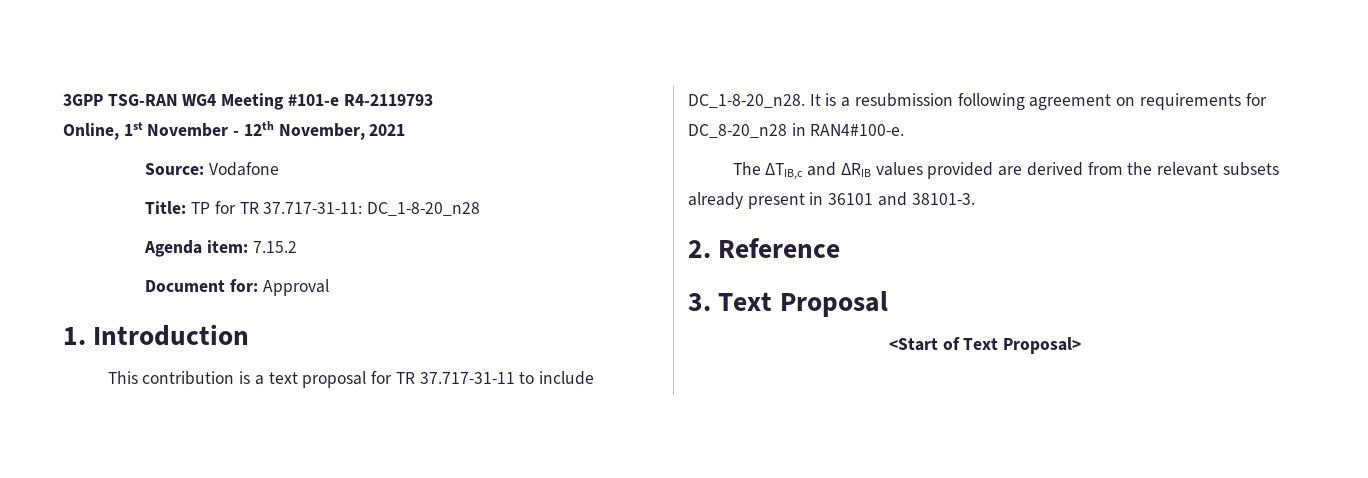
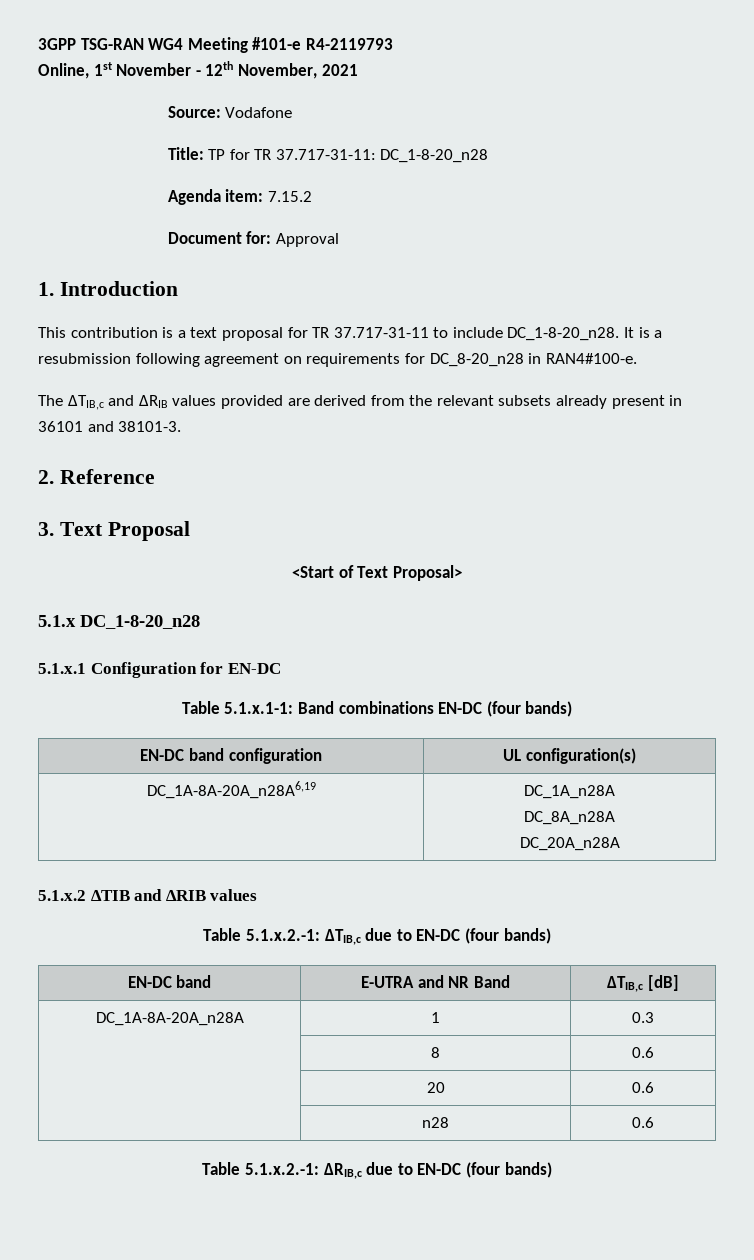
+ 5.1.x DC_1-8-20_n28
+ 5.1.x.1 Configuration for EN-DC
+ Table 5.1.x.1-1: Band combinations EN-DC (four bands)
+ EN-DC band configuration | UL configuration(s)
+ DC_1A-8A-20A_n28A6,19 | DC_1A_n28A
+ DC_8A_n28A
+ DC_20A_n28A
+ 5.1.x.2 ∆TIB and ∆RIB values
+ Table 5.1.x.2.-1: ΔTIB,c due to EN-DC (four bands)
+ EN-DC band | E-UTRA and NR Band | ΔTIB,c [dB]
+ DC_1A-8A-20A_n28A | 1 | 0.3
+ | 8 | 0.6
+ | 20 | 0.6
+ | n28 | 0.6
+ Table 5.1.x.2.-1: ΔRIB,c due to EN-DC (four bands)

